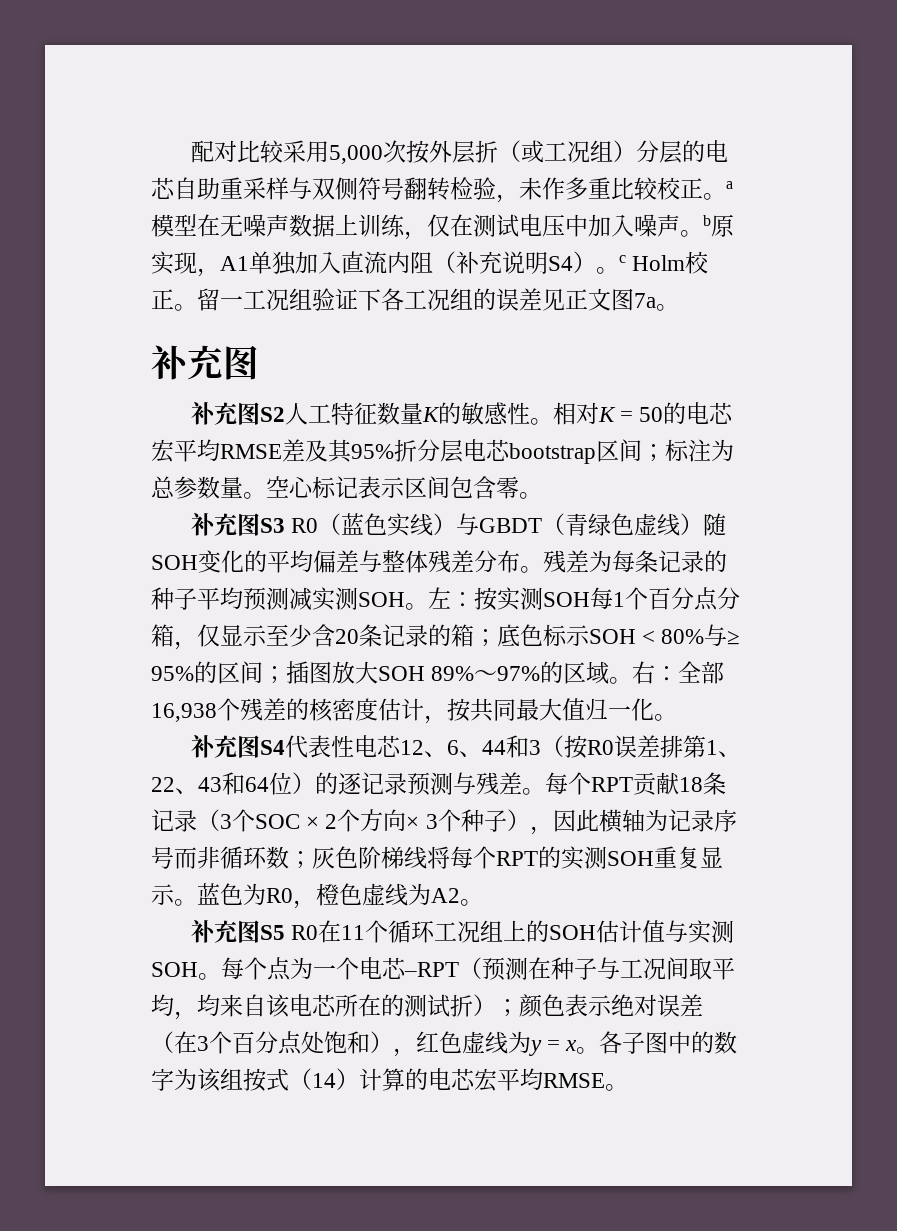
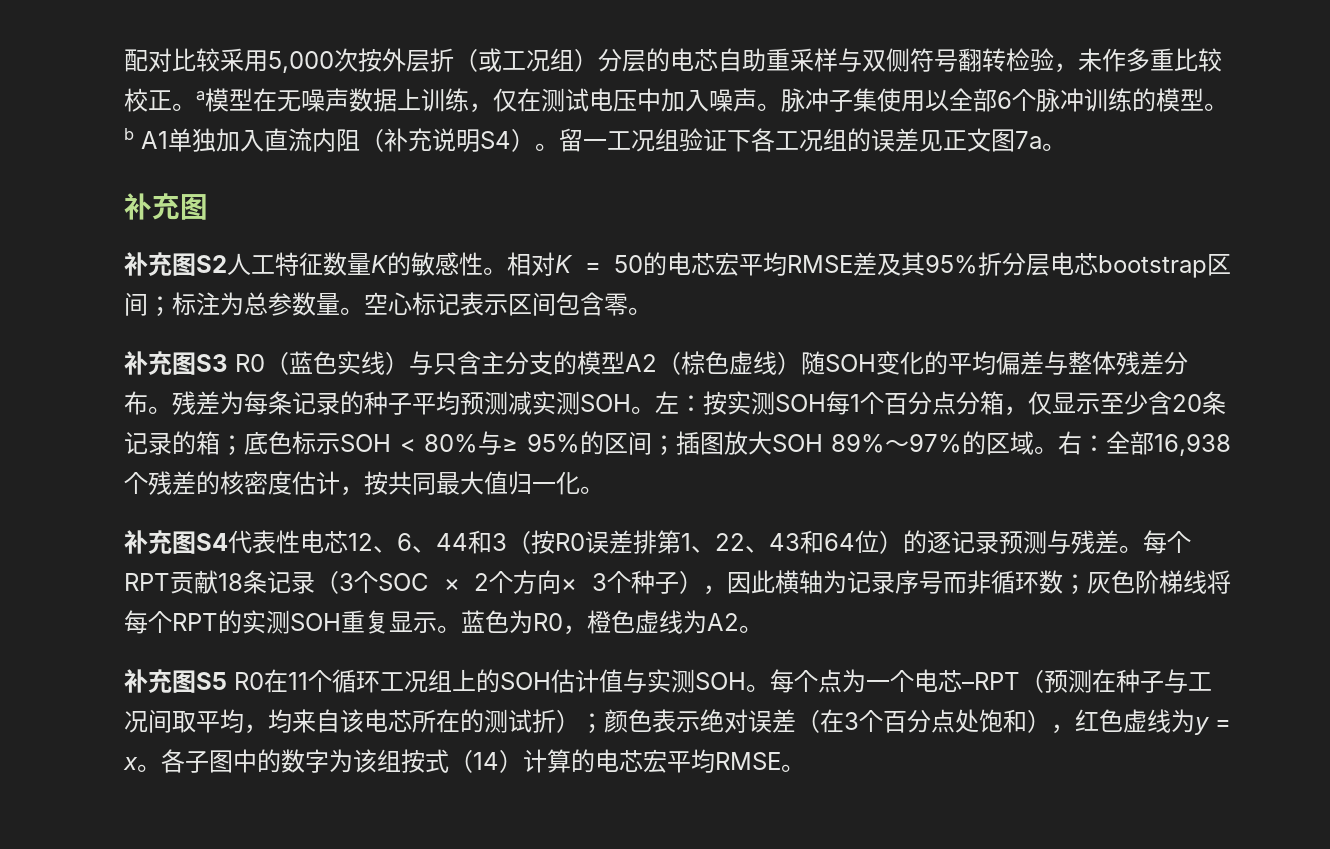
- 配对比较采用5,000次按外层折（或工况组）分层的电芯自助重采样与双侧符号翻转检验，未作多重比较校正。a模型在无噪声数据上训练，仅在测试电压中加入噪声。b原实现，A1单独加入直流内阻（补充说明S4）。c Holm校正。
+ 配对比较采用5,000次按外层折（或工况组）分层的电芯自助重采样与双侧符号翻转检验，未作多重比较校正。a模型在无噪声数据上训练，仅在测试电压中加入噪声。脉冲子集使用以全部6个脉冲训练的模型。b A1单独加入直流内阻（补充说明S4）。
- 补充图S3 R0（蓝色实线）与GBDT（青绿色虚线）随SOH变化的平均偏差与整体残差分布。
+ 补充图S3 R0（蓝色实线）与只含主分支的模型A2（棕色虚线）随SOH变化的平均偏差与整体残差分布。

